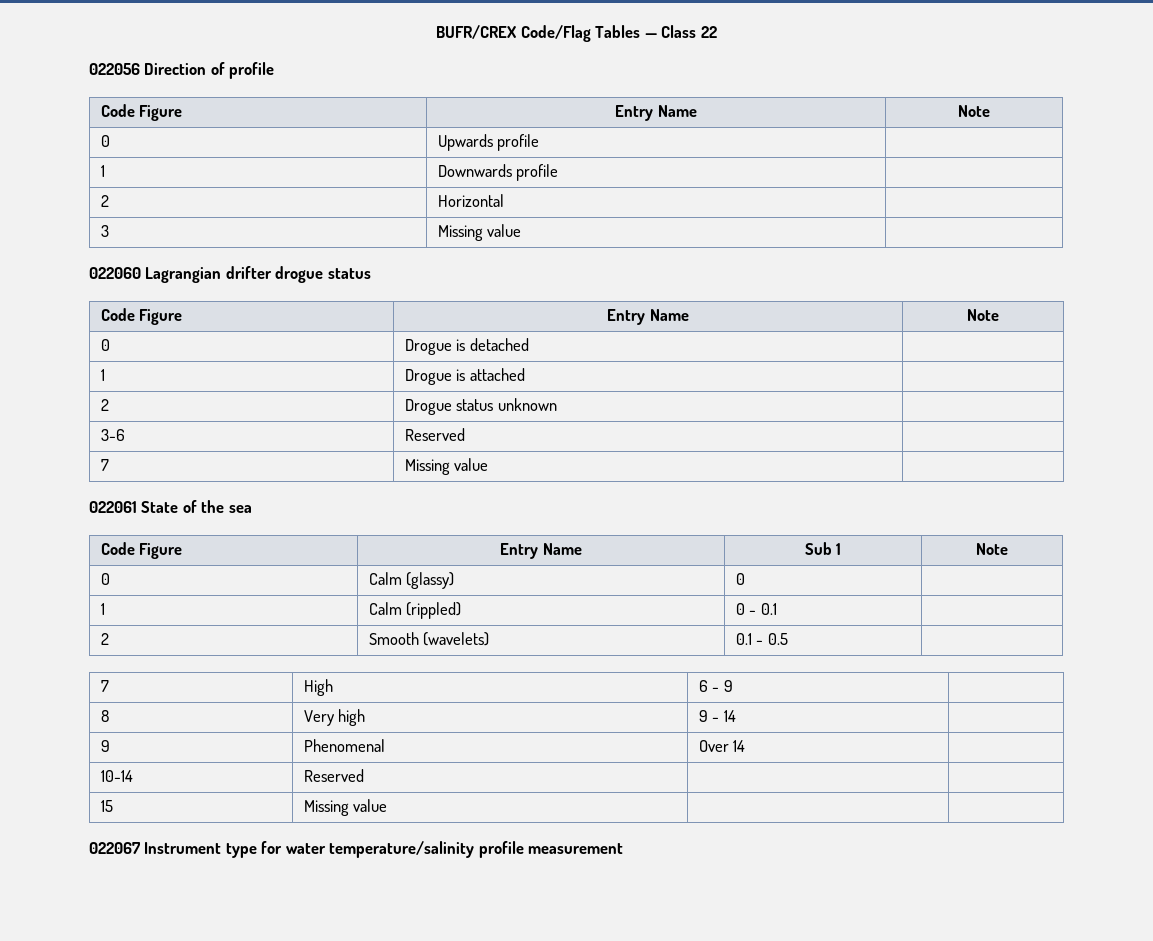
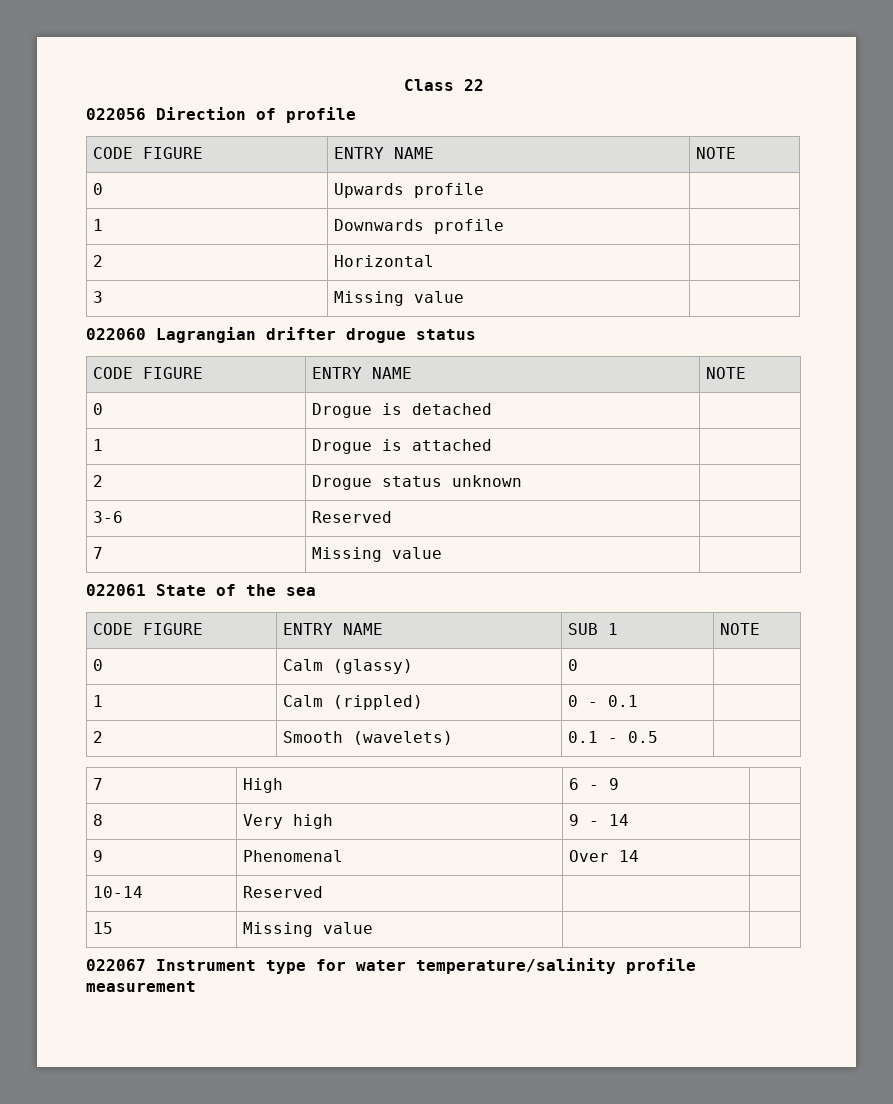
- BUFR/CREX Code/Flag Tables — Class 22
+ Class 22
  022056 Direction of profile
- Code Figure | Entry Name | Note
+ CODE FIGURE | ENTRY NAME | NOTE
  022060 Lagrangian drifter drogue status
- Code Figure | Entry Name | Note
+ CODE FIGURE | ENTRY NAME | NOTE
- Code Figure | Entry Name | Sub 1 | Note
+ CODE FIGURE | ENTRY NAME | SUB 1 | NOTE

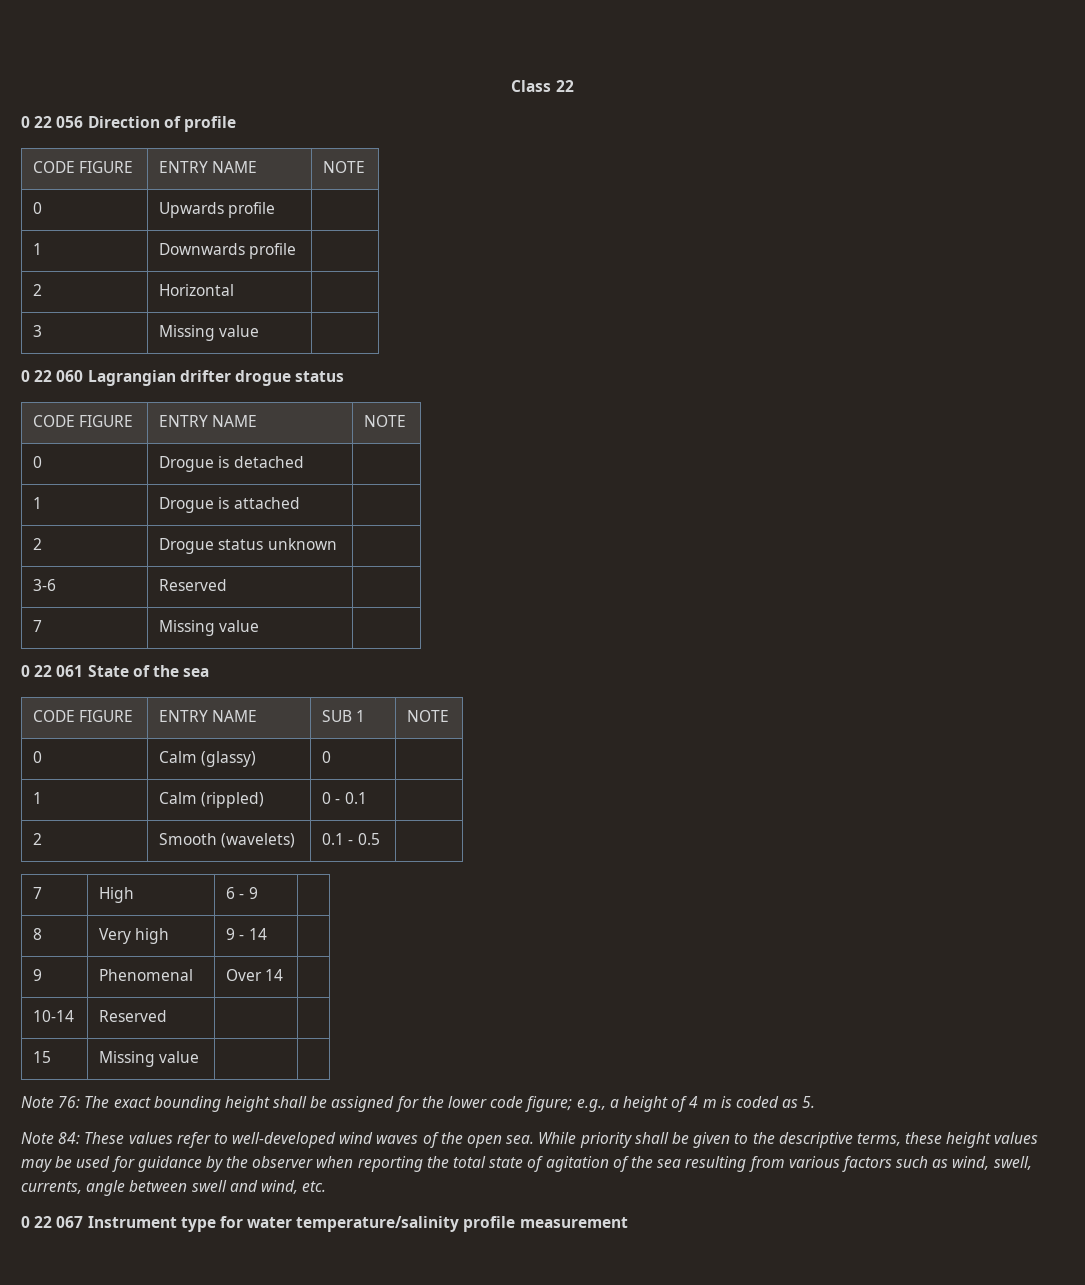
- 022056 Direction of profile
+ 0 22 056 Direction of profile
- 022060 Lagrangian drifter drogue status
+ 0 22 060 Lagrangian drifter drogue status
- 022061 State of the sea
+ 0 22 061 State of the sea
- 022067 Instrument type for water temperature/salinity profile measurement
+ Note 76: The exact bounding height shall be assigned for the lower code figure; e.g., a height of 4 m is coded as 5.
+ Note 84: These values refer to well-developed wind waves of the open sea. While priority shall be given to the descriptive terms, these height values may be used for guidance by the observer when reporting the total state of agitation of the sea resulting from various factors such as wind, swell, currents, angle between swell and wind, etc.
+ 0 22 067 Instrument type for water temperature/salinity profile measurement

